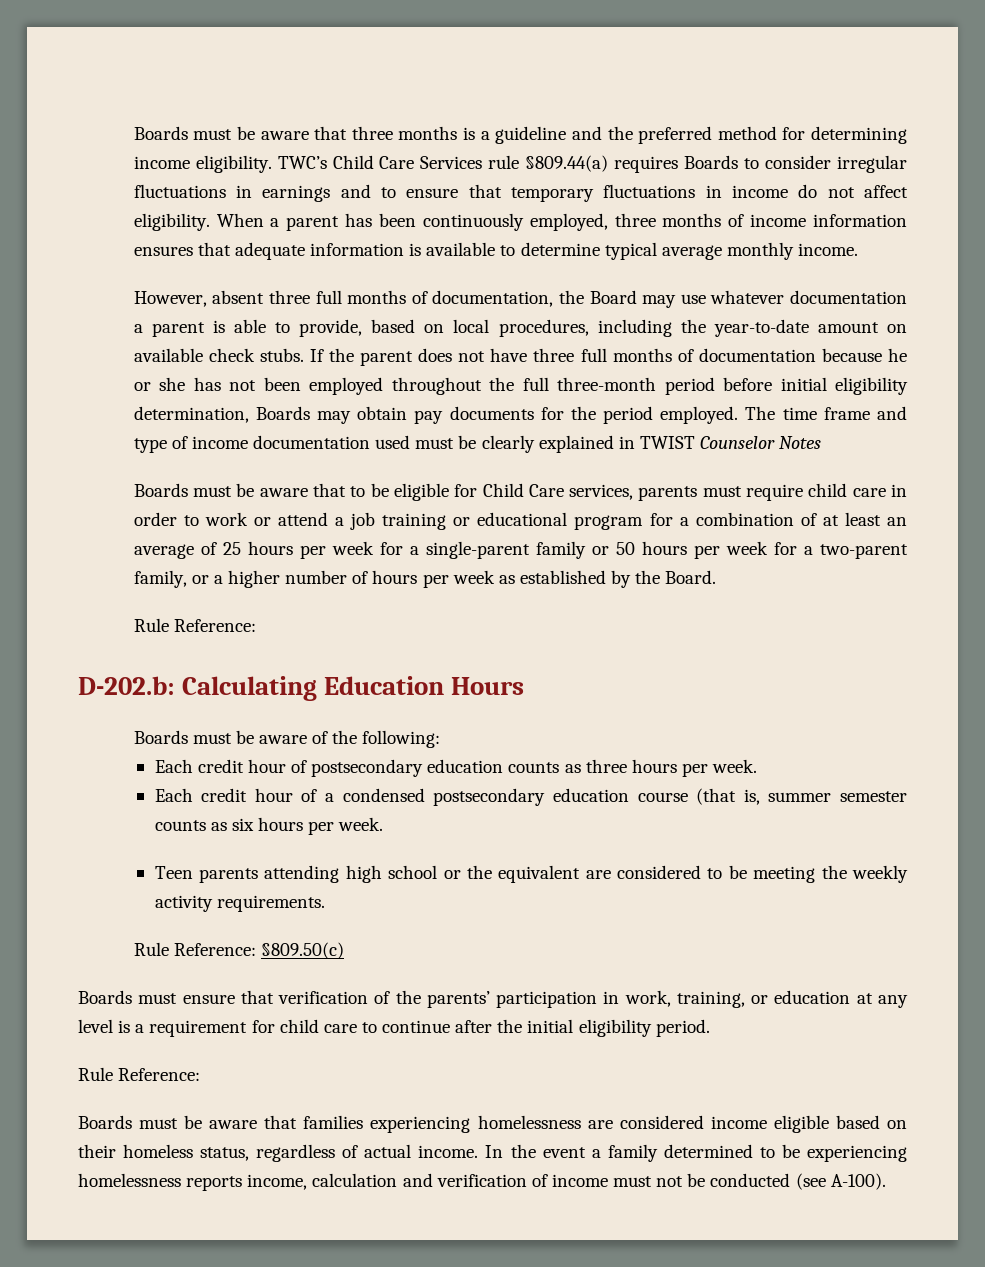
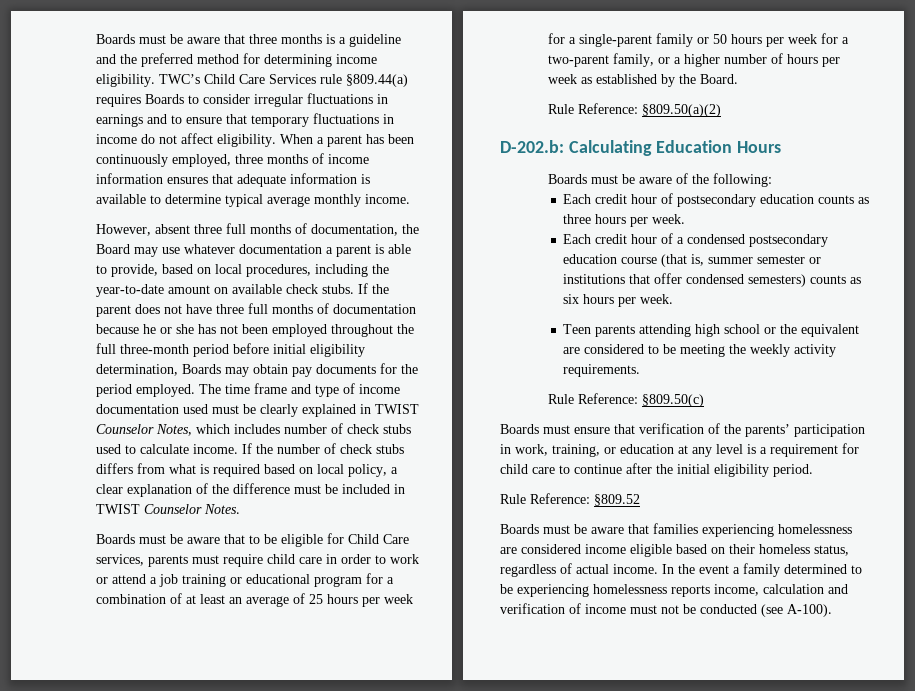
- The time frame and type of income documentation used must be clearly explained in TWIST Counselor Notes
+ The time frame and type of income documentation used must be clearly explained in TWIST Counselor Notes, which includes number of check stubs used to calculate income. If the number of check stubs differs from what is required based on local policy, a clear explanation of the difference must be included in TWIST Counselor Notes.
+ §809.50(a)(2)
- Each credit hour of a condensed postsecondary education course (that is, summer semester counts as six hours per week.
+ Each credit hour of a condensed postsecondary education course (that is, summer semester or institutions that offer condensed semesters) counts as six hours per week.
  Boards must ensure that verification of the parents’ participation in work, training, or education at any level is a requirement for child care to continue after the initial eligibility period.
- Rule Reference:
+ Rule Reference: §809.52

